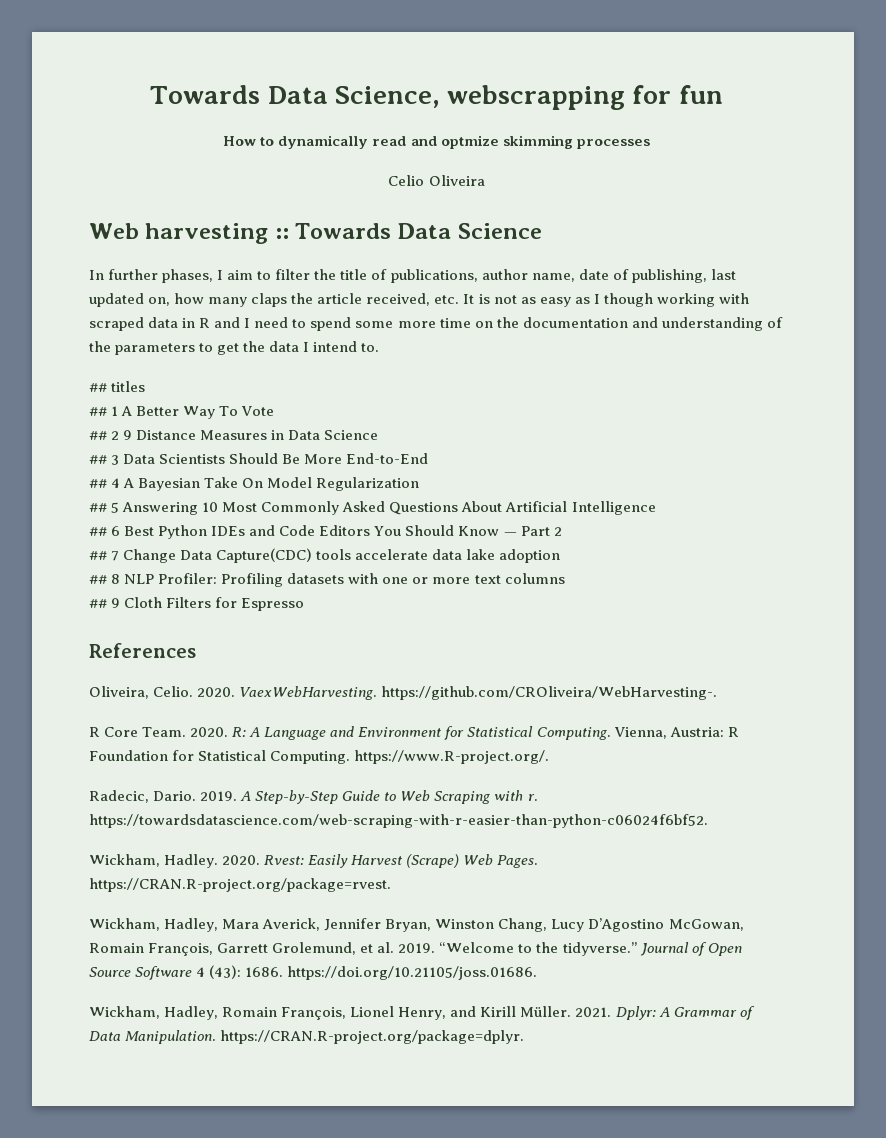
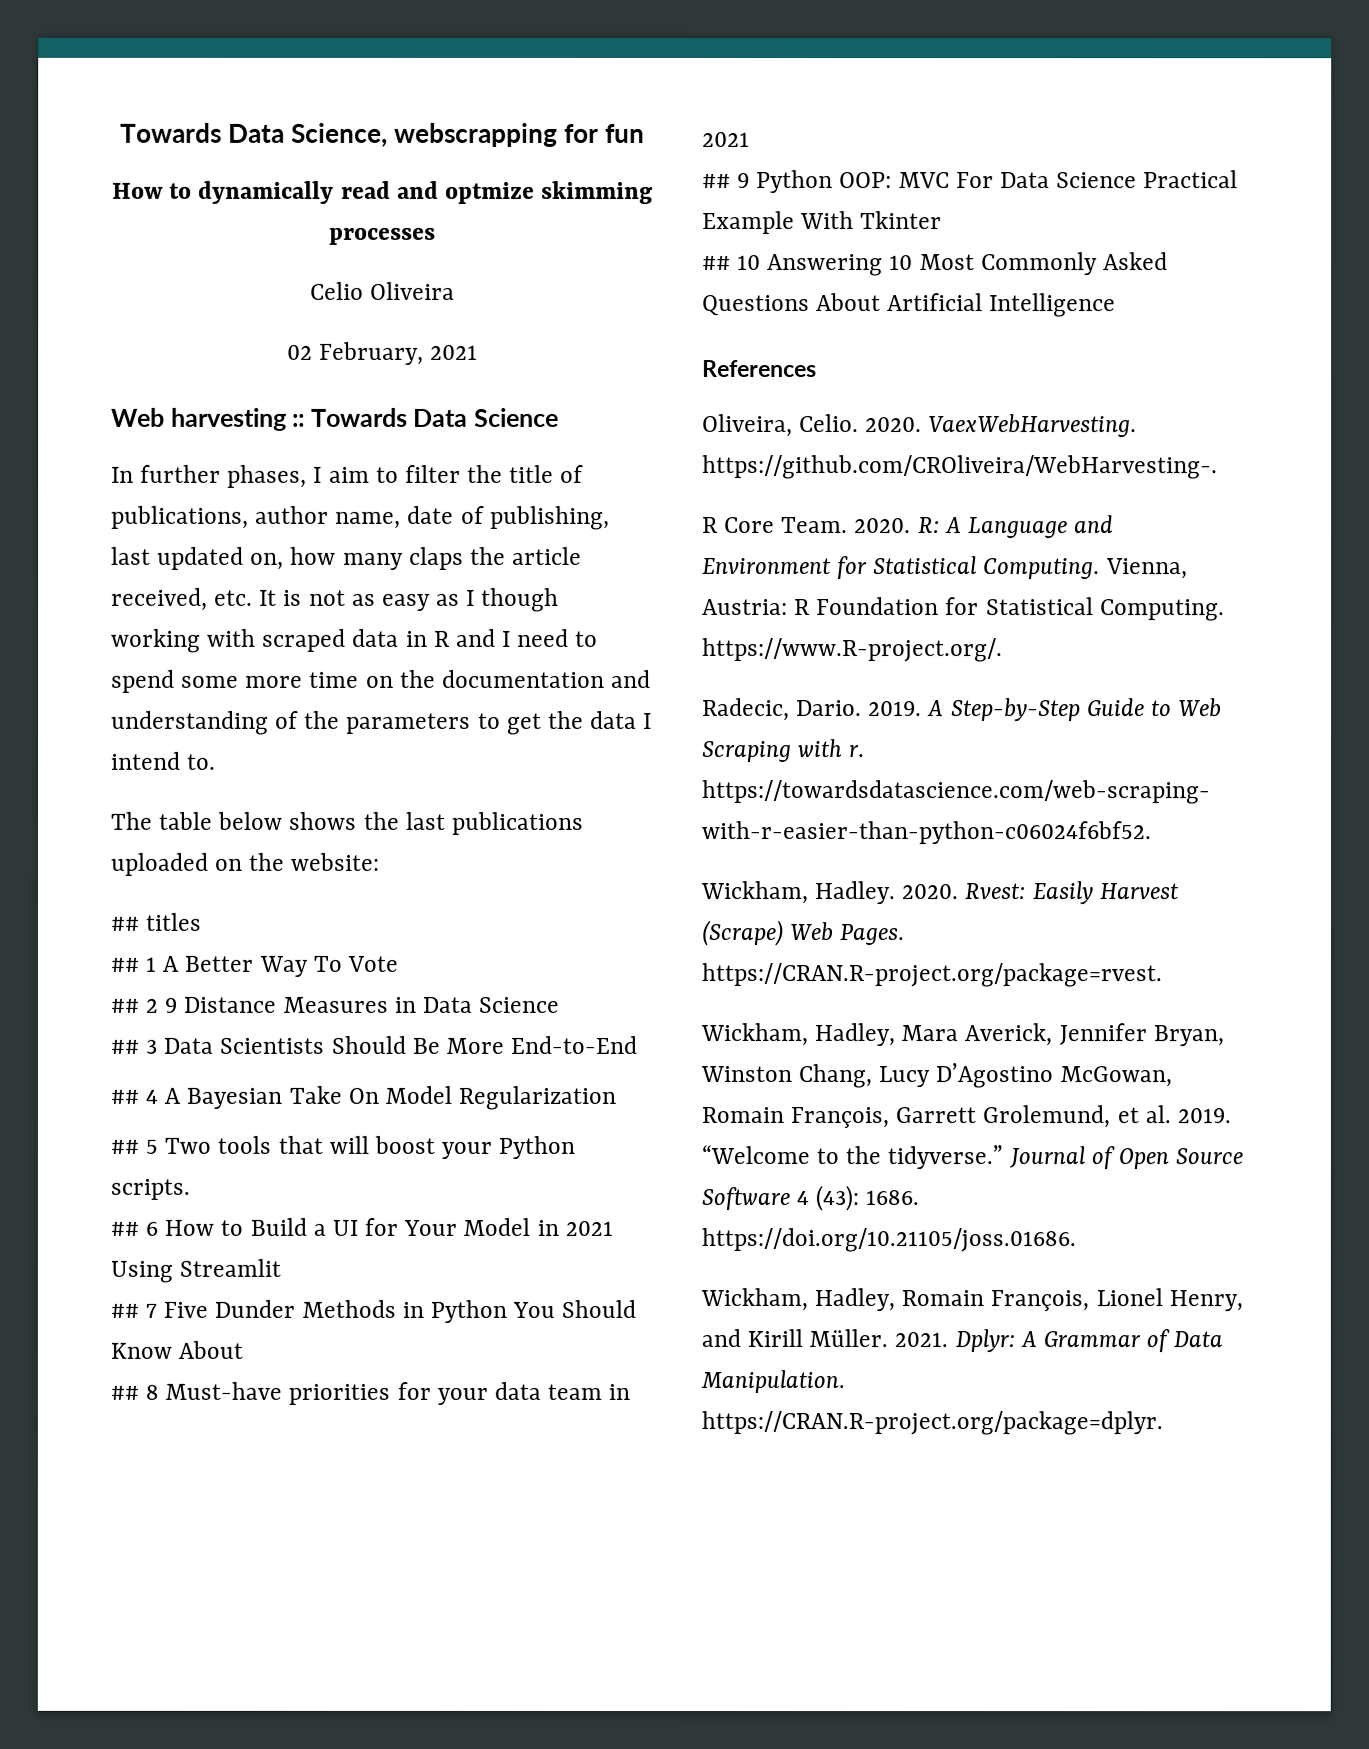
+ 02 February, 2021
+ The table below shows the last publications uploaded on the website:
- ## 5 Answering 10 Most Commonly Asked Questions About Artificial Intelligence
+ ## 5 Two tools that will boost your Python scripts.
+ ## 6 How to Build a UI for Your Model in 2021 Using Streamlit
+ ## 7 Five Dunder Methods in Python You Should Know About
+ ## 8 Must-have priorities for your data team in 2021
+ ## 9 Python OOP: MVC For Data Science Practical Example With Tkinter
+ ## 10 Answering 10 Most Commonly Asked Questions About Artificial Intelligence
- ## 6 Best Python IDEs and Code Editors You Should Know — Part 2
- ## 7 Change Data Capture(CDC) tools accelerate data lake adoption
- ## 8 NLP Profiler: Profiling datasets with one or more text columns
- ## 9 Cloth Filters for Espresso

